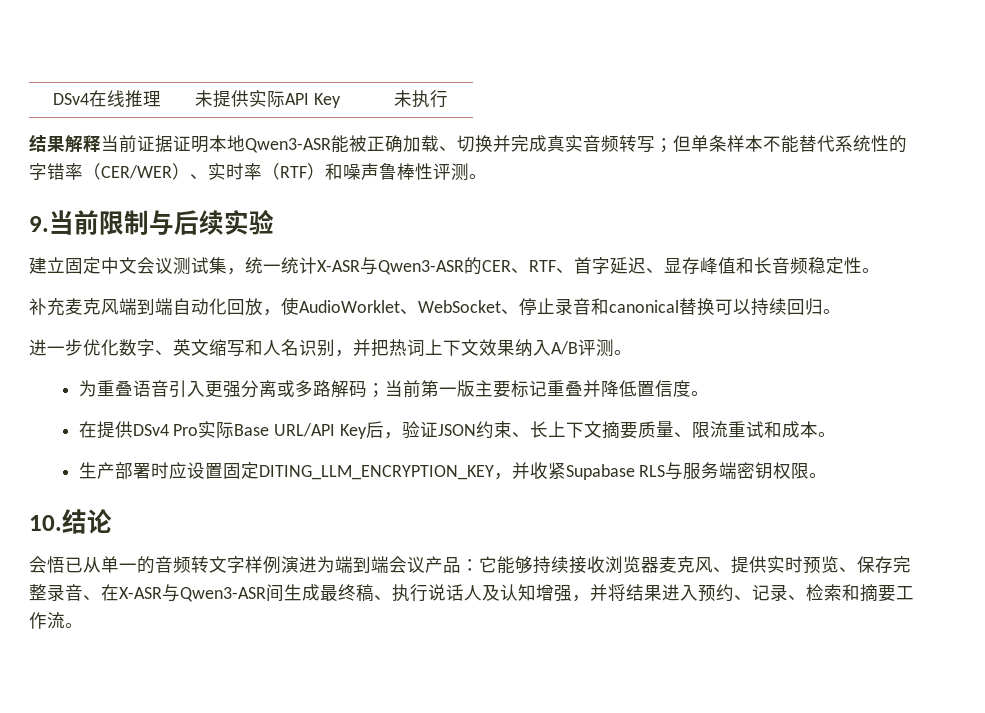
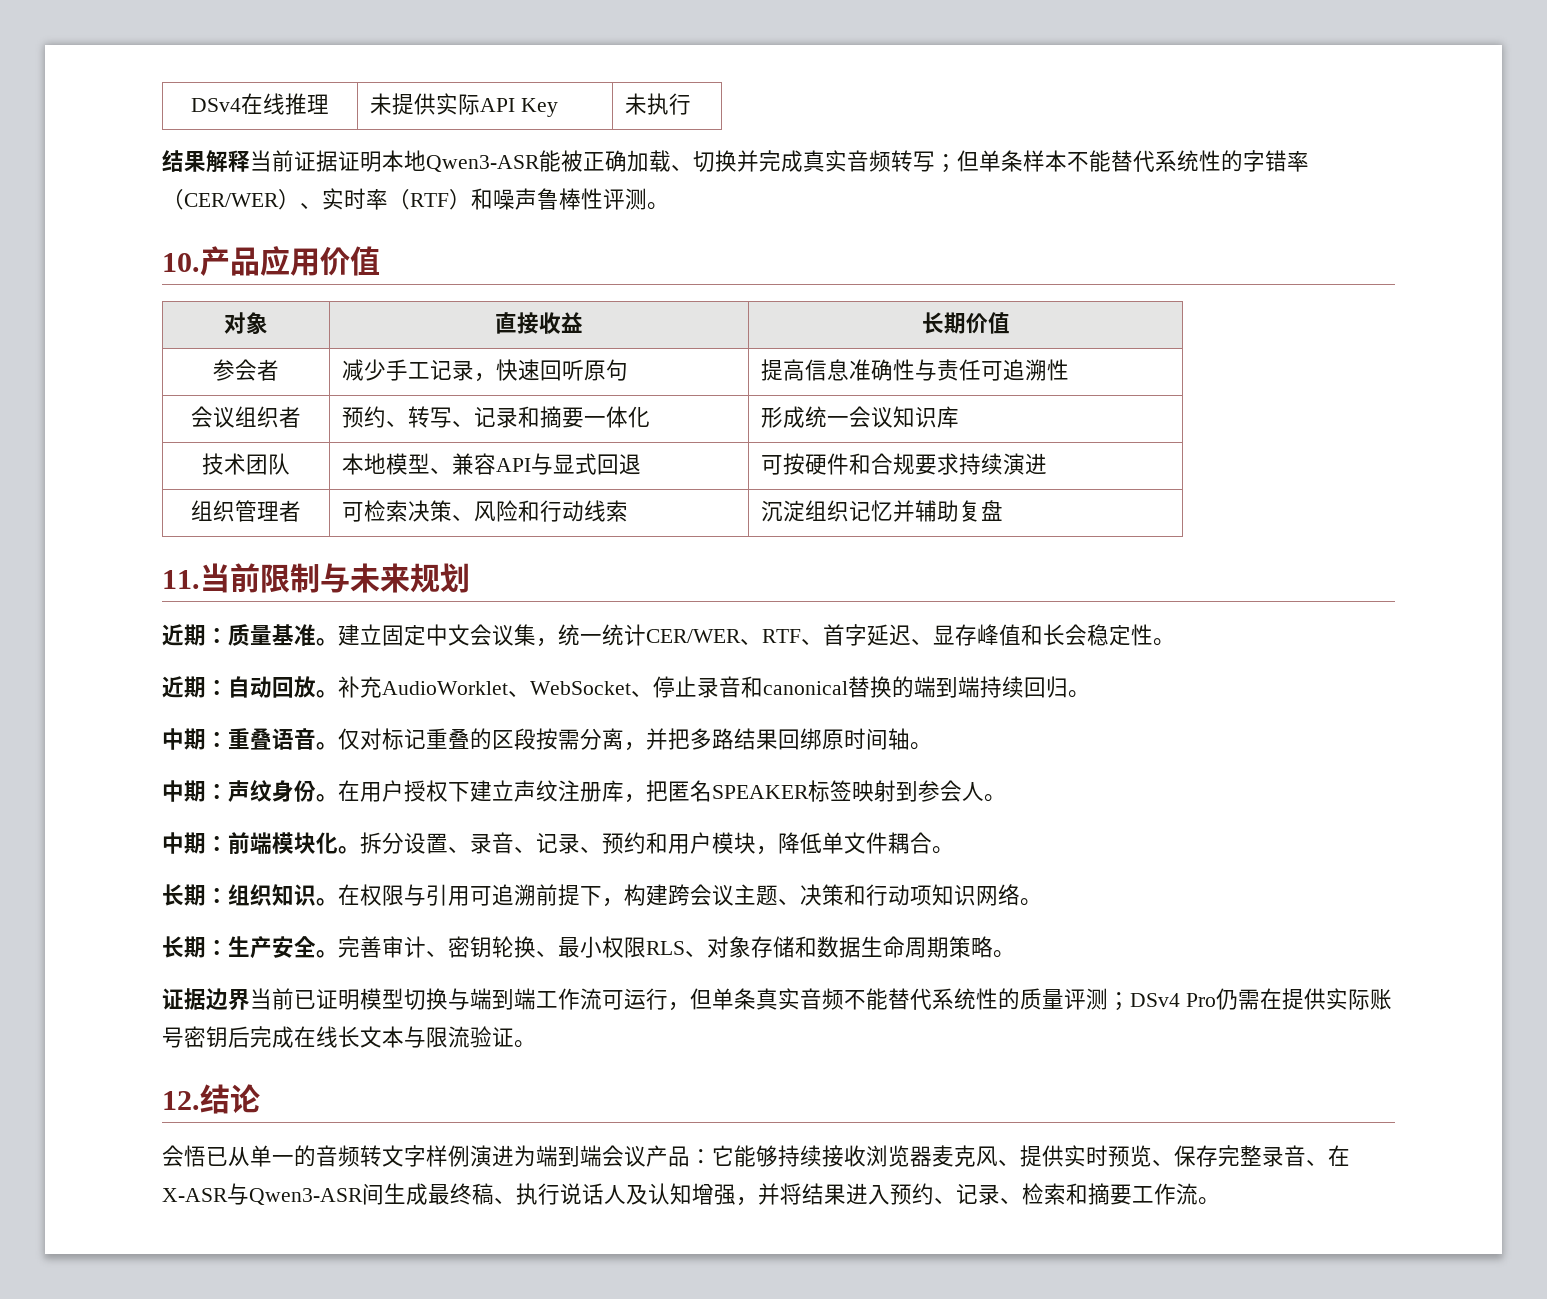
- 9.当前限制与后续实验
- 建立固定中文会议测试集，统一统计X-ASR与Qwen3-ASR的CER、RTF、首字延迟、显存峰值和长音频稳定性。
+ 10.产品应用价值
+ 对象 | 直接收益 | 长期价值
+ 参会者 | 减少手工记录，快速回听原句 | 提高信息准确性与责任可追溯性
+ 会议组织者 | 预约、转写、记录和摘要一体化 | 形成统一会议知识库
+ 技术团队 | 本地模型、兼容API与显式回退 | 可按硬件和合规要求持续演进
+ 组织管理者 | 可检索决策、风险和行动线索 | 沉淀组织记忆并辅助复盘
+ 11.当前限制与未来规划
+ 近期：质量基准。建立固定中文会议集，统一统计CER/WER、RTF、首字延迟、显存峰值和长会稳定性。
- 补充麦克风端到端自动化回放，使AudioWorklet、WebSocket、停止录音和canonical替换可以持续回归。
+ 近期：自动回放。补充AudioWorklet、WebSocket、停止录音和canonical替换的端到端持续回归。
- 进一步优化数字、英文缩写和人名识别，并把热词上下文效果纳入A/B评测。
- 为重叠语音引入更强分离或多路解码；当前第一版主要标记重叠并降低置信度。
- 在提供DSv4 Pro实际Base URL/API Key后，验证JSON约束、长上下文摘要质量、限流重试和成本。
- 生产部署时应设置固定DITING_LLM_ENCRYPTION_KEY，并收紧Supabase RLS与服务端密钥权限。
- 10.结论
+ 中期：重叠语音。仅对标记重叠的区段按需分离，并把多路结果回绑原时间轴。
+ 中期：声纹身份。在用户授权下建立声纹注册库，把匿名SPEAKER标签映射到参会人。
+ 中期：前端模块化。拆分设置、录音、记录、预约和用户模块，降低单文件耦合。
+ 长期：组织知识。在权限与引用可追溯前提下，构建跨会议主题、决策和行动项知识网络。
+ 长期：生产安全。完善审计、密钥轮换、最小权限RLS、对象存储和数据生命周期策略。
+ 证据边界当前已证明模型切换与端到端工作流可运行，但单条真实音频不能替代系统性的质量评测；DSv4 Pro仍需在提供实际账号密钥后完成在线长文本与限流验证。
+ 12.结论

